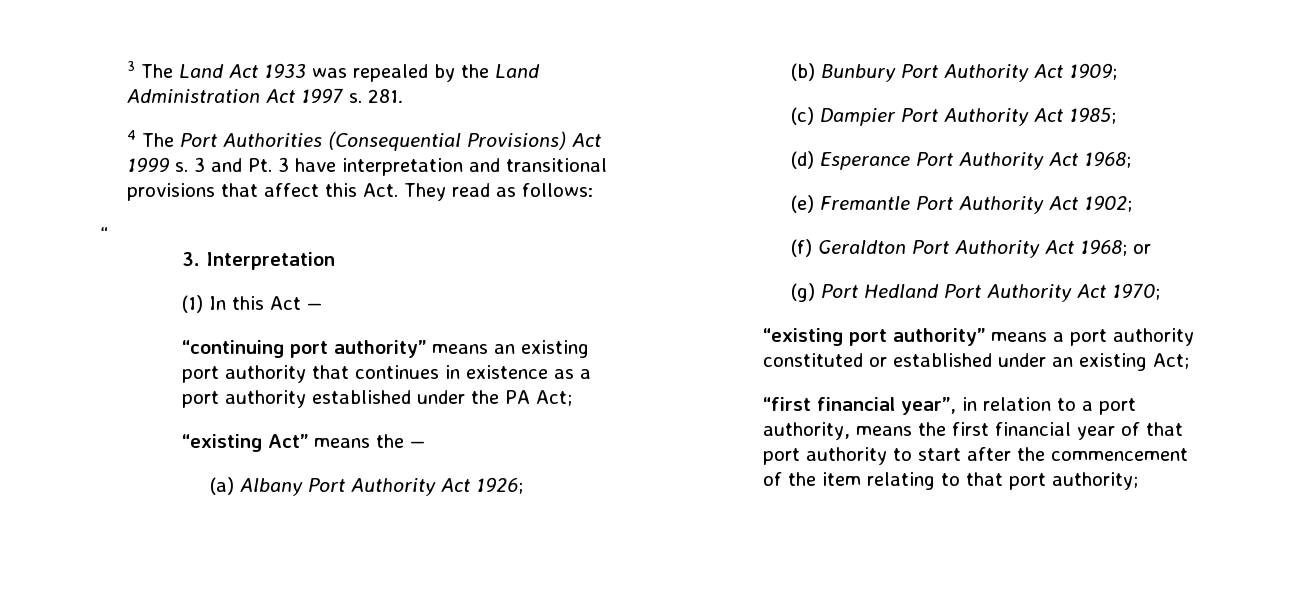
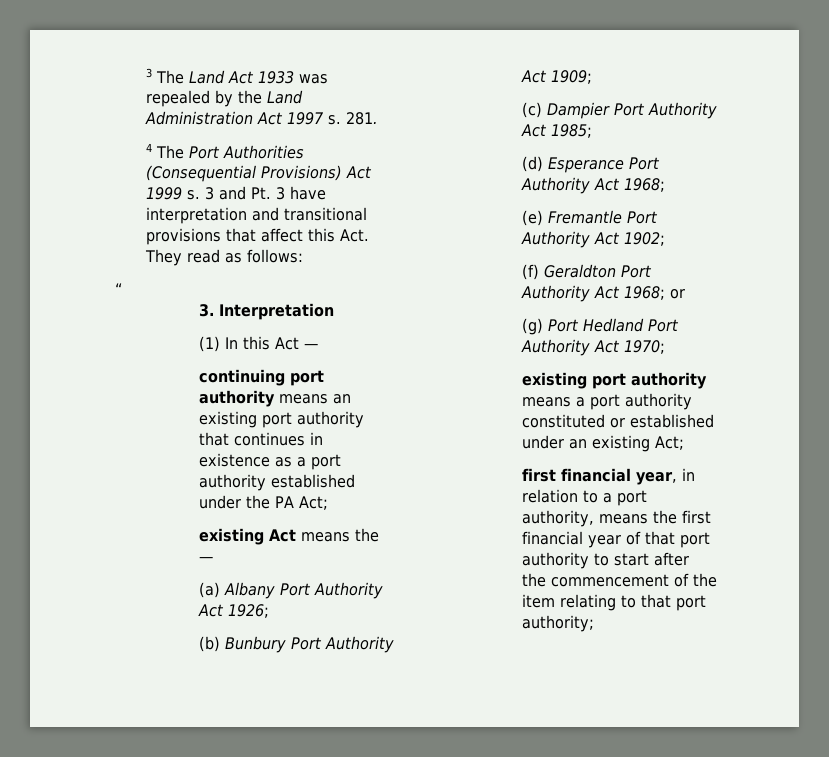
- “continuing port authority” means an existing port authority that continues in existence as a port authority established under the PA Act;
+ continuing port authority means an existing port authority that continues in existence as a port authority established under the PA Act;
- “existing Act” means the —
+ existing Act means the —
- “existing port authority” means a port authority constituted or established under an existing Act;
+ existing port authority means a port authority constituted or established under an existing Act;
- “first financial year”, in relation to a port authority, means the first financial year of that port authority to start after the commencement of the item relating to that port authority;
+ first financial year, in relation to a port authority, means the first financial year of that port authority to start after the commencement of the item relating to that port authority;

